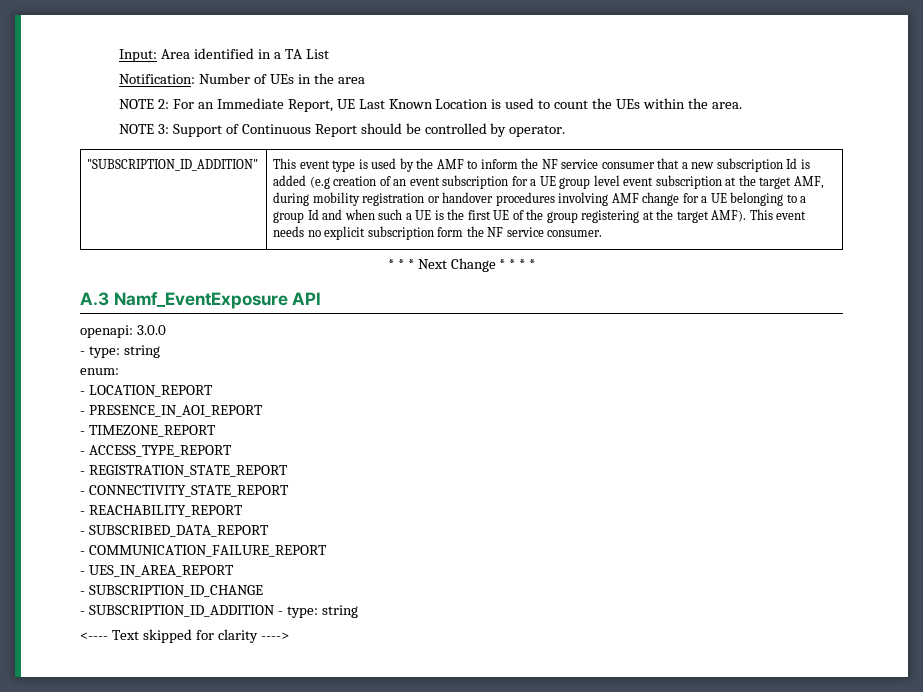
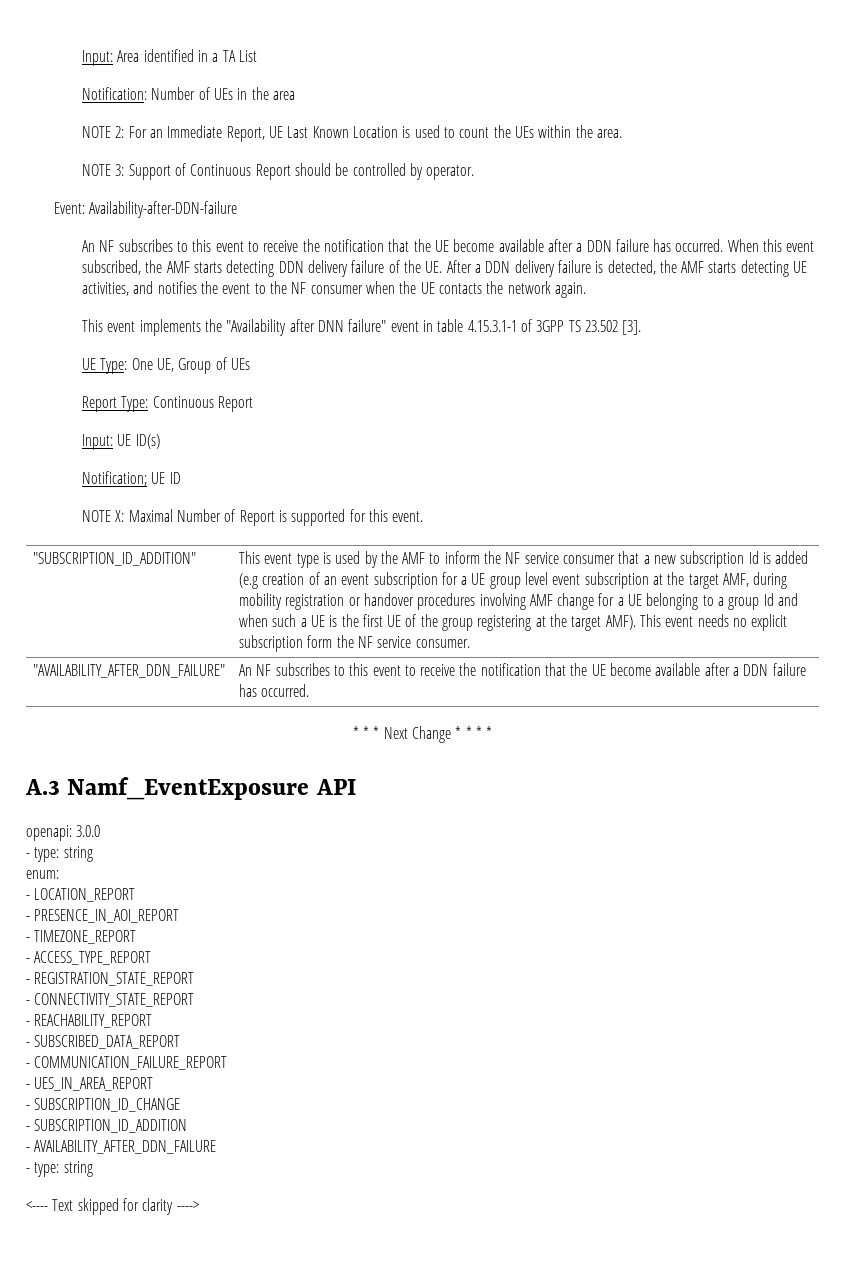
+ Event: Availability-after-DDN-failure
+ An NF subscribes to this event to receive the notification that the UE become available after a DDN failure has occurred. When this event subscribed, the AMF starts detecting DDN delivery failure of the UE. After a DDN delivery failure is detected, the AMF starts detecting UE activities, and notifies the event to the NF consumer when the UE contacts the network again.
+ This event implements the "Availability after DNN failure" event in table 4.15.3.1-1 of 3GPP TS 23.502 [3].
+ UE Type: One UE, Group of UEs
+ Report Type: Continuous Report
+ Input: UE ID(s)
+ Notification; UE ID
+ NOTE X: Maximal Number of Report is supported for this event.
+ "AVAILABILITY_AFTER_DDN_FAILURE" | An NF subscribes to this event to receive the notification that the UE become available after a DDN failure has occurred.
- - SUBSCRIPTION_ID_ADDITION - type: string
+ - SUBSCRIPTION_ID_ADDITION
+ - AVAILABILITY_AFTER_DDN_FAILURE
+ - type: string

